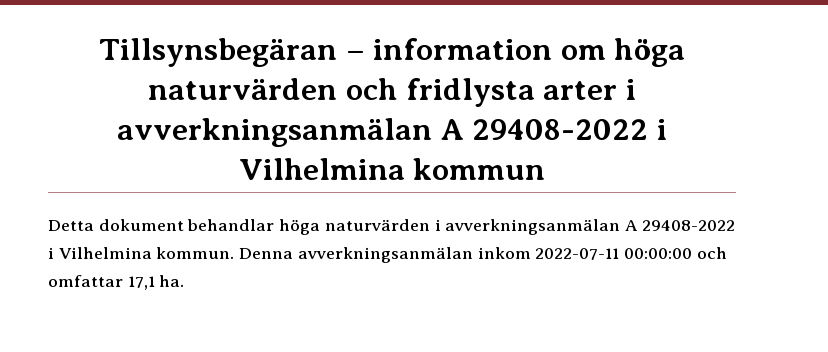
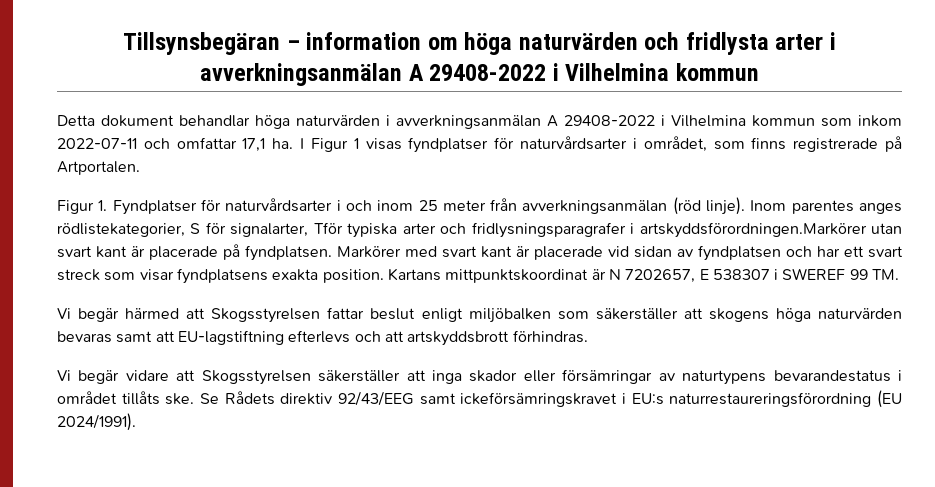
- Detta dokument behandlar höga naturvärden i avverkningsanmälan A 29408-2022 i Vilhelmina kommun. Denna avverkningsanmälan inkom 2022-07-11 00:00:00 och omfattar 17,1 ha.
+ Detta dokument behandlar höga naturvärden i avverkningsanmälan A 29408-2022 i Vilhelmina kommun som inkom 2022-07-11 och omfattar 17,1 ha.
+ I Figur 1 visas fyndplatser för naturvårdsarter i området, som finns registrerade på Artportalen.
+ Figur 1. Fyndplatser för naturvårdsarter i och inom 25 meter från avverkningsanmälan (röd linje). Inom parentes anges rödlistekategorier, S för signalarter, Tför typiska arter och fridlysningsparagrafer i artskyddsförordningen.Markörer utan svart kant är placerade på fyndplatsen. Markörer med svart kant är placerade vid sidan av fyndplatsen och har ett svart streck som visar fyndplatsens exakta position. Kartans mittpunktskoordinat är N 7202657, E 538307 i SWEREF 99 TM.
+ Vi begär härmed att Skogsstyrelsen fattar beslut enligt miljöbalken som säkerställer att skogens höga naturvärden bevaras samt att EU-lagstiftning efterlevs och att artskyddsbrott förhindras.
+ Vi begär vidare att Skogsstyrelsen säkerställer att inga skador eller försämringar av naturtypens bevarandestatus i området tillåts ske. Se Rådets direktiv 92/43/EEG samt ickeförsämringskravet i EU:s naturrestaureringsförordning (EU 2024/1991).

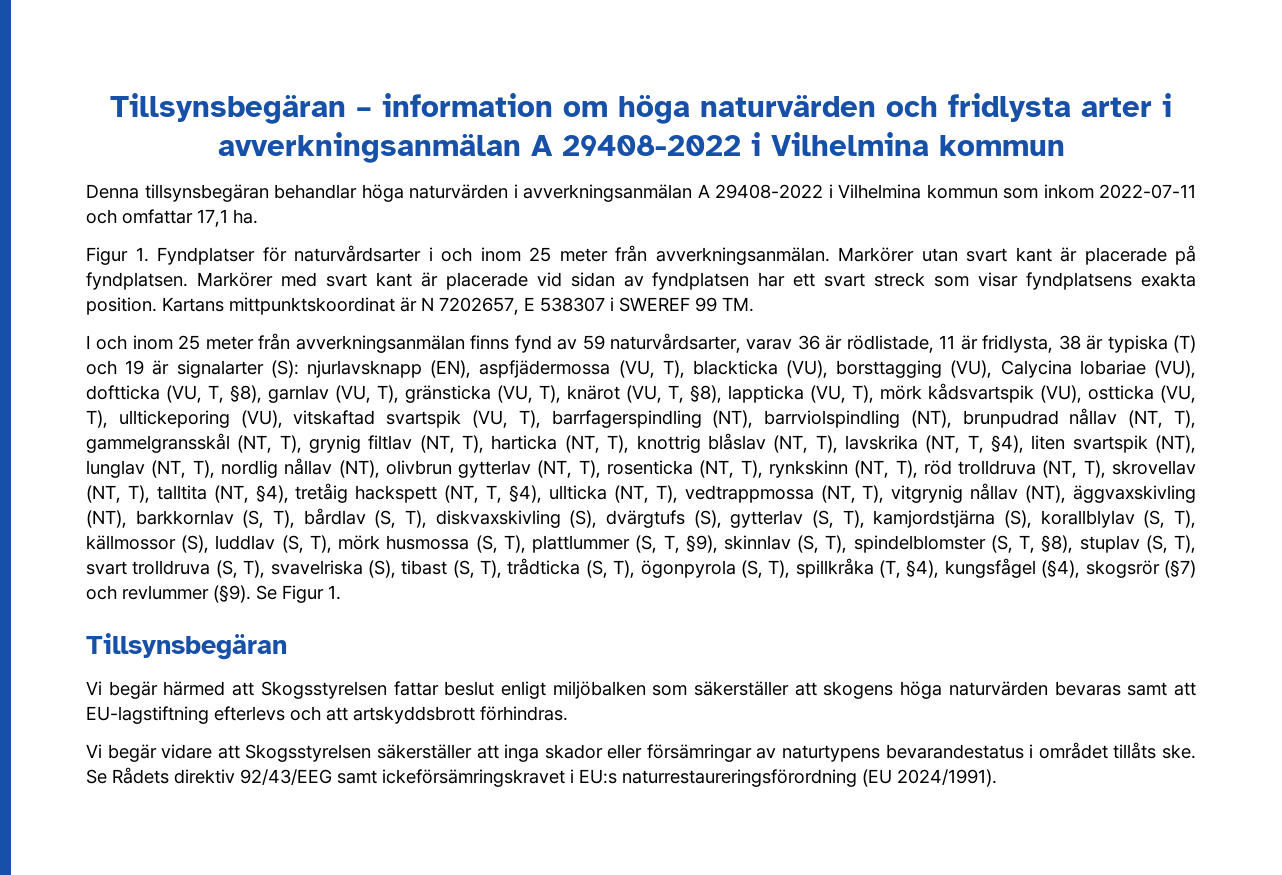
- Detta dokument behandlar höga naturvärden i avverkningsanmälan A 29408-2022 i Vilhelmina kommun som inkom 2022-07-11 och omfattar 17,1 ha. I Figur 1 visas fyndplatser för naturvårdsarter i området, som finns registrerade på Artportalen.
+ Denna tillsynsbegäran behandlar höga naturvärden i avverkningsanmälan A 29408-2022 i Vilhelmina kommun som inkom 2022-07-11 och omfattar 17,1 ha.
- Figur 1. Fyndplatser för naturvårdsarter i och inom 25 meter från avverkningsanmälan (röd linje). Inom parentes anges rödlistekategorier, S för signalarter, Tför typiska arter och fridlysningsparagrafer i artskyddsförordningen.Markörer utan svart kant är placerade på fyndplatsen.
+ Figur 1. Fyndplatser för naturvårdsarter i och inom 25 meter från avverkningsanmälan. Markörer utan svart kant är placerade på fyndplatsen.
- Markörer med svart kant är placerade vid sidan av fyndplatsen och har ett svart streck som visar fyndplatsens exakta position.
+ Markörer med svart kant är placerade vid sidan av fyndplatsen har ett svart streck som visar fyndplatsens exakta position.
+ I och inom 25 meter från avverkningsanmälan finns fynd av 59 naturvårdsarter, varav 36 är rödlistade, 11 är fridlysta, 38 är typiska (T) och 19 är signalarter (S): njurlavsknapp (EN), aspfjädermossa (VU, T), blackticka (VU), borsttagging (VU), Calycina lobariae (VU), doftticka (VU, T, §8), garnlav (VU, T), gränsticka (VU, T), knärot (VU, T, §8), lappticka (VU, T), mörk kådsvartspik (VU), ostticka (VU, T), ulltickeporing (VU), vitskaftad svartspik (VU, T), barrfagerspindling (NT), barrviolspindling (NT), brunpudrad nållav (NT, T), gammelgransskål (NT, T), grynig filtlav (NT, T), harticka (NT, T), knottrig blåslav (NT, T), lavskrika (NT, T, §4), liten svartspik (NT), lunglav (NT, T), nordlig nållav (NT), olivbrun gytterlav (NT, T), rosenticka (NT, T), rynkskinn (NT, T), röd trolldruva (NT, T), skrovellav (NT, T), talltita (NT, §4), tretåig hackspett (NT, T, §4), ullticka (NT, T), vedtrappmossa (NT, T), vitgrynig nållav (NT), äggvaxskivling (NT), barkkornlav (S, T), bårdlav (S, T), diskvaxskivling (S), dvärgtufs (S), gytterlav (S, T), kamjordstjärna (S), korallblylav (S, T), källmossor (S), luddlav (S, T), mörk husmossa (S, T), plattlummer (S, T, §9), skinnlav (S, T), spindelblomster (S, T, §8), stuplav (S, T), svart trolldruva (S, T), svavelriska (S), tibast (S, T), trådticka (S, T), ögonpyrola (S, T), spillkråka (T, §4), kungsfågel (§4), skogsrör (§7) och revlummer (§9). Se Figur 1.
+ Tillsynsbegäran

